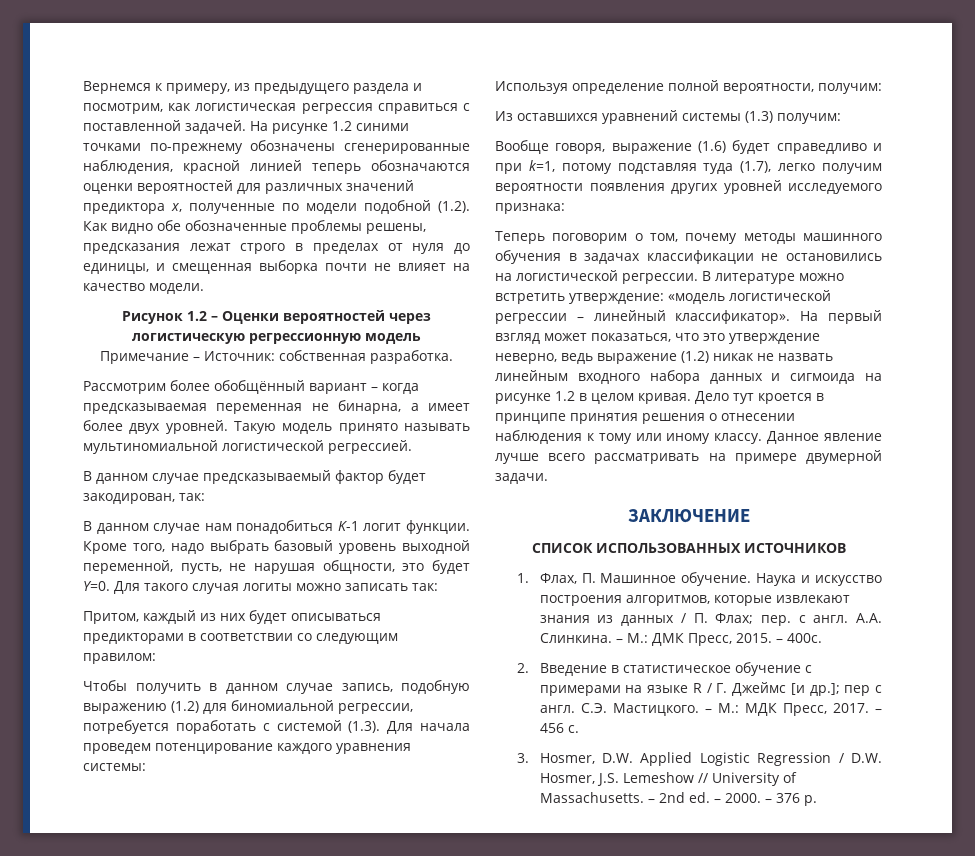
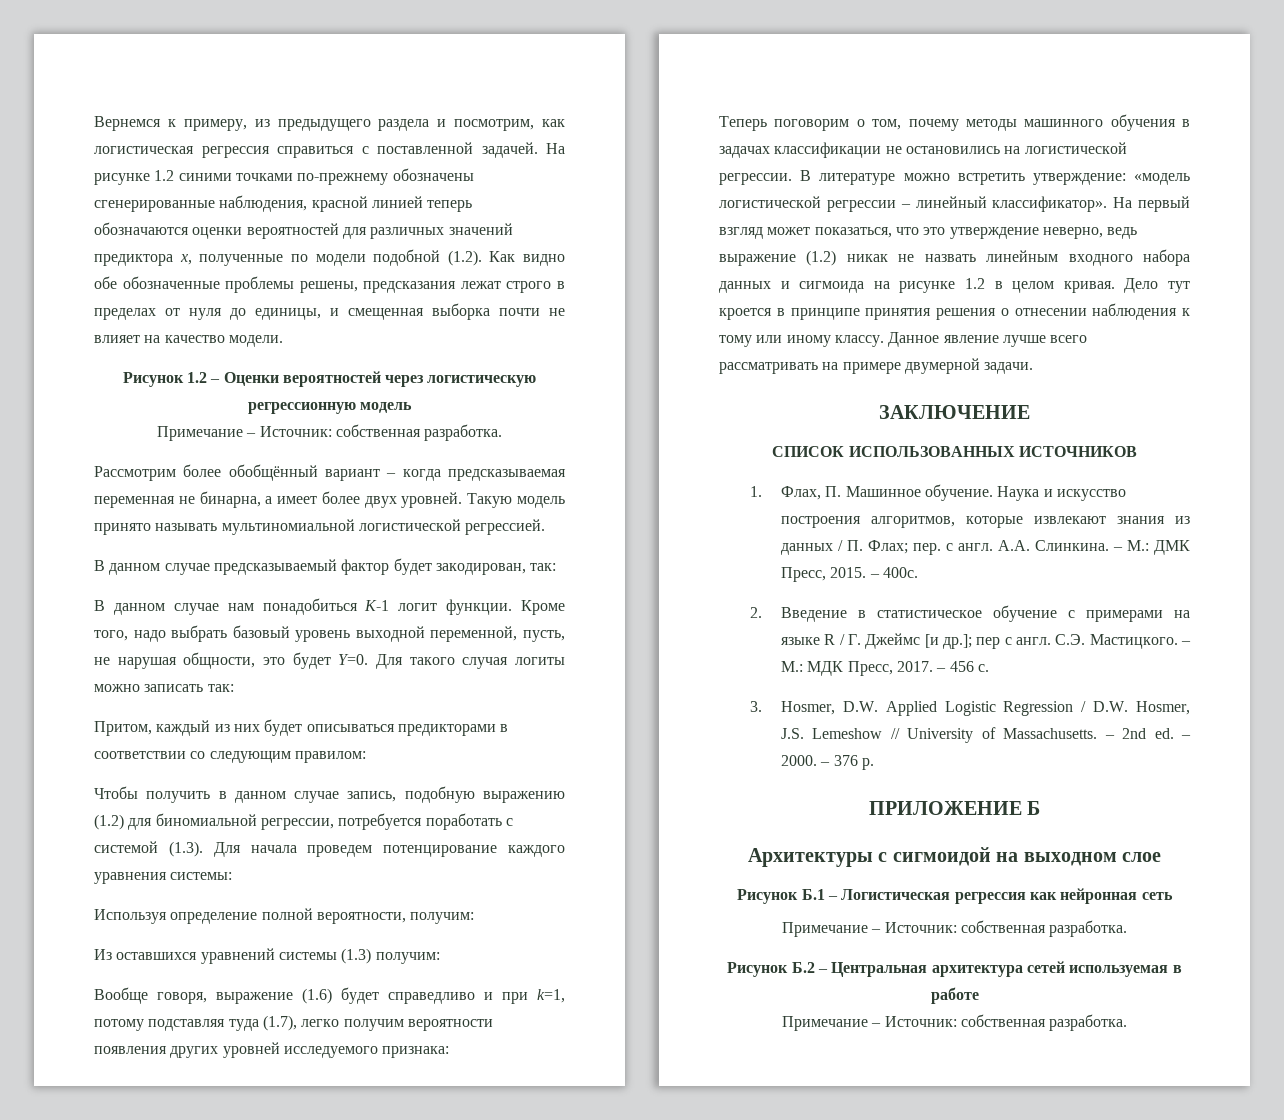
+ ПРИЛОЖЕНИЕ Б
+ Архитектуры с сигмоидой на выходном слое
+ Рисунок Б.1 – Логистическая регрессия как нейронная сеть
+ Примечание – Источник: собственная разработка.
+ Рисунок Б.2 – Центральная архитектура сетей используемая в работе
+ Примечание – Источник: собственная разработка.

